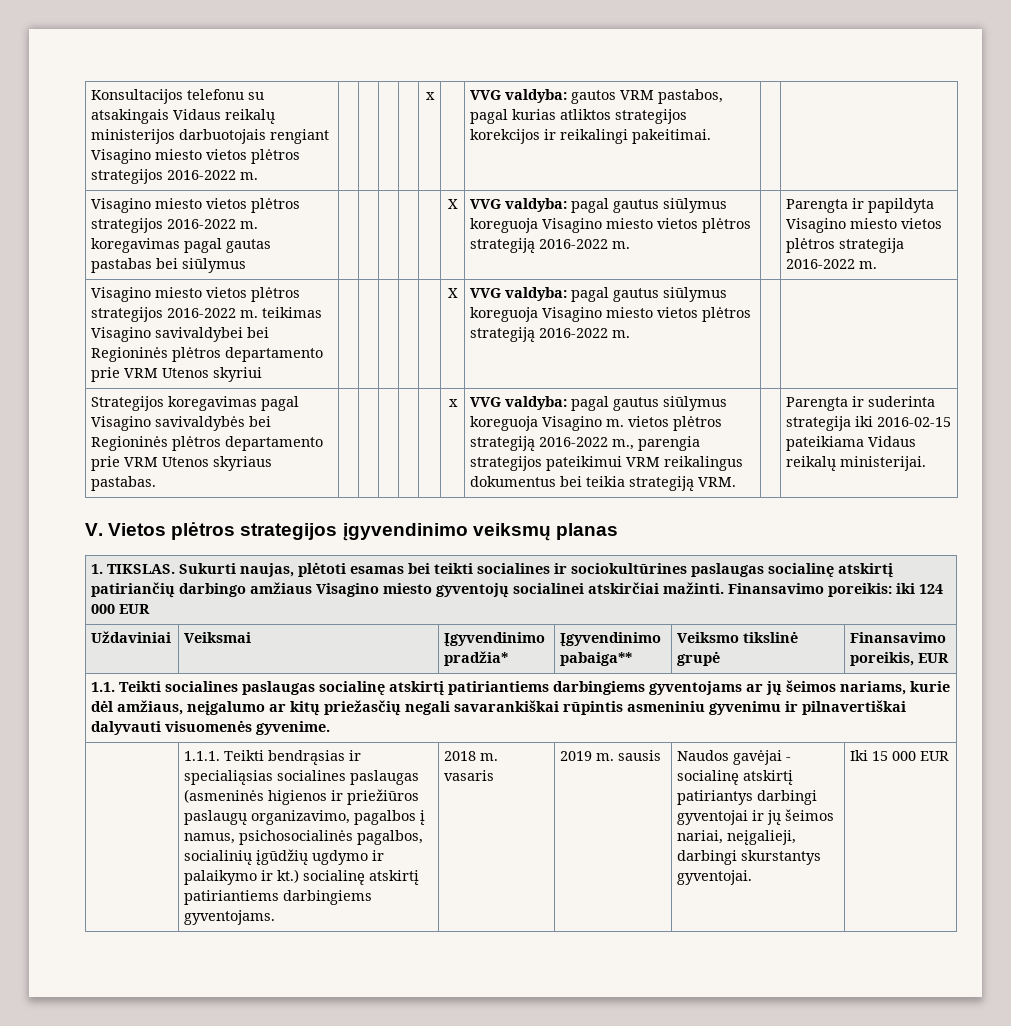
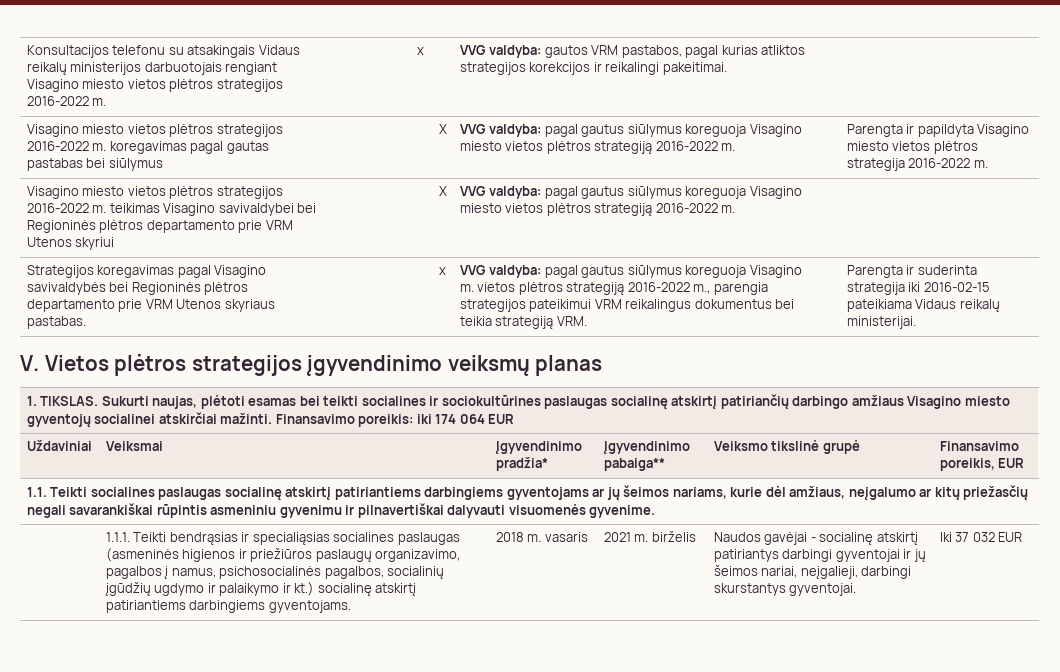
- 1. TIKSLAS. Sukurti naujas, plėtoti esamas bei teikti socialines ir sociokultūrines paslaugas socialinę atskirtį patiriančių darbingo amžiaus Visagino miesto gyventojų socialinei atskirčiai mažinti. Finansavimo poreikis: iki 124 000 EUR
+ 1. TIKSLAS. Sukurti naujas, plėtoti esamas bei teikti socialines ir sociokultūrines paslaugas socialinę atskirtį patiriančių darbingo amžiaus Visagino miesto gyventojų socialinei atskirčiai mažinti. Finansavimo poreikis: iki 174 064 EUR
- 2019 m. sausis
+ 2021 m. birželis
- Iki 15 000 EUR
+ Iki 37 032 EUR

